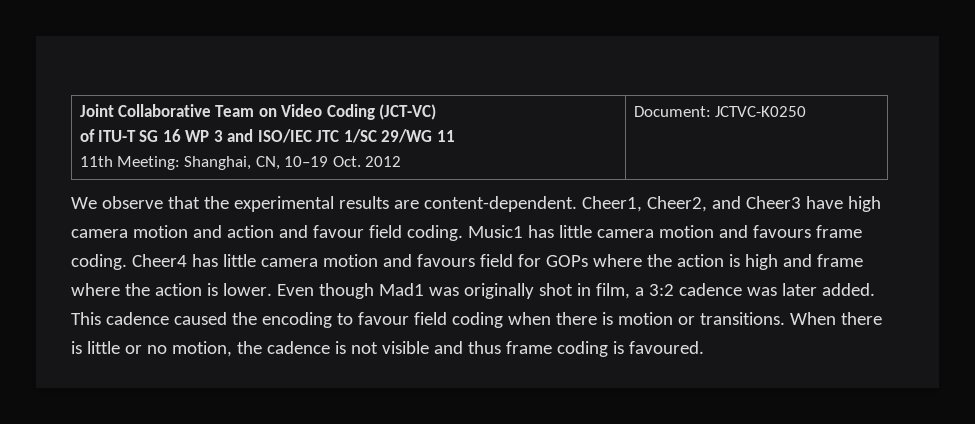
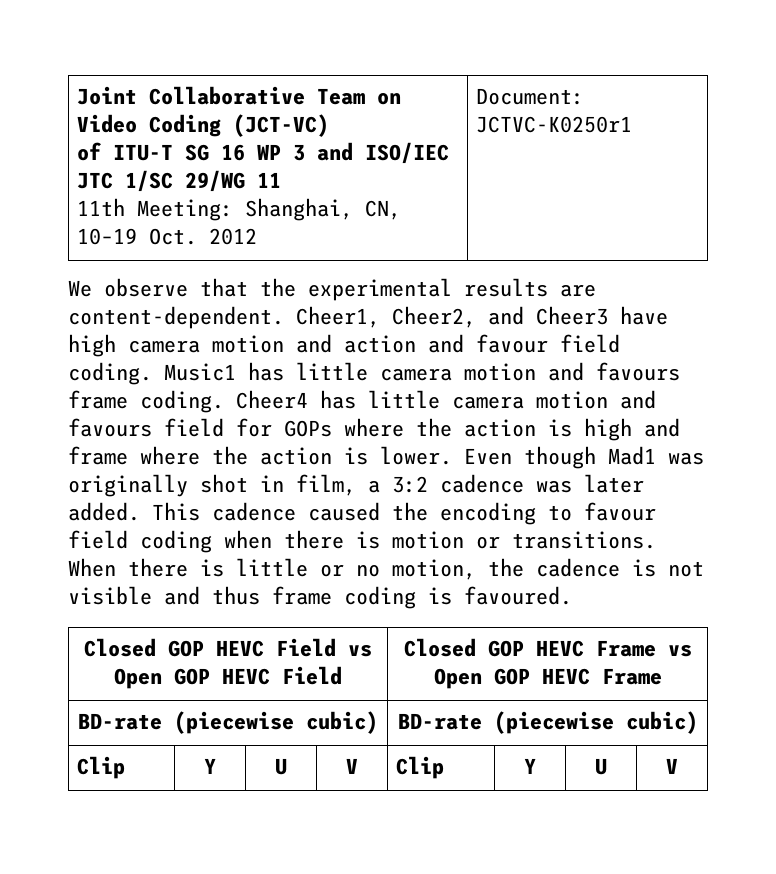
  Joint Collaborative Team on Video Coding (JCT-VC)
  of ITU-T SG 16 WP 3 and ISO/IEC JTC 1/SC 29/WG 11
- 11th Meeting: Shanghai, CN, 10–19 Oct. 2012 | Document: JCTVC-K0250
+ 11th Meeting: Shanghai, CN, 10–19 Oct. 2012 | Document: JCTVC-K0250r1
+ Closed GOP HEVC Field vs Open GOP HEVC Field | Closed GOP HEVC Frame vs Open GOP HEVC Frame
+ BD-rate (piecewise cubic) | BD-rate (piecewise cubic)
+ Clip | Y | U | V | Clip | Y | U | V

